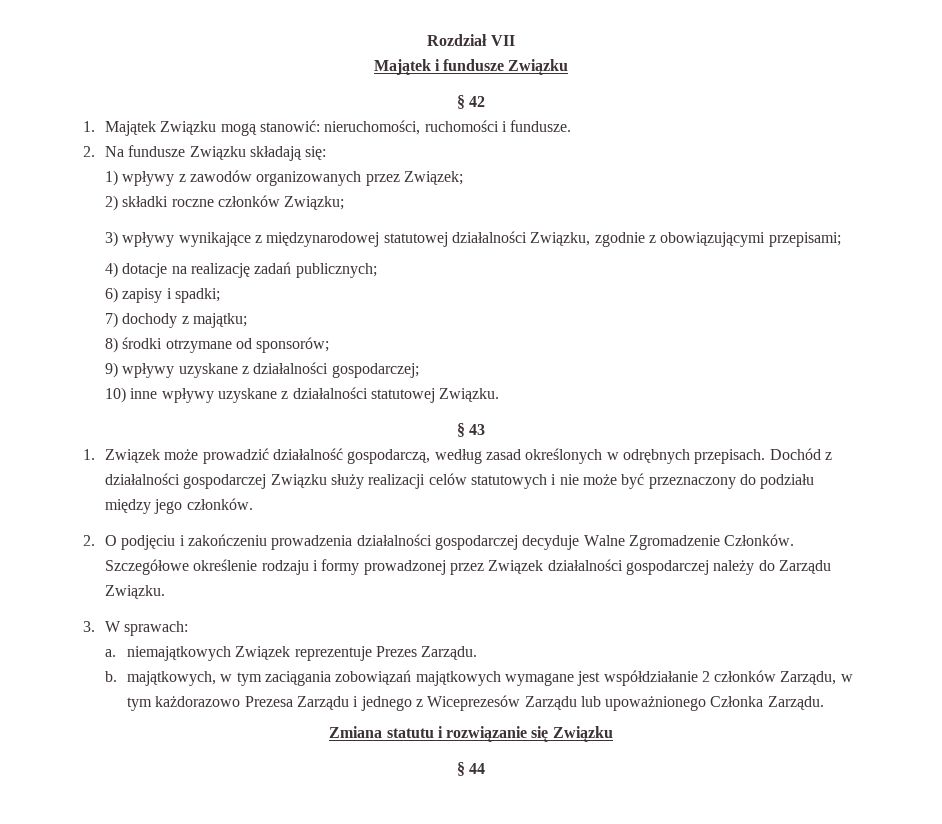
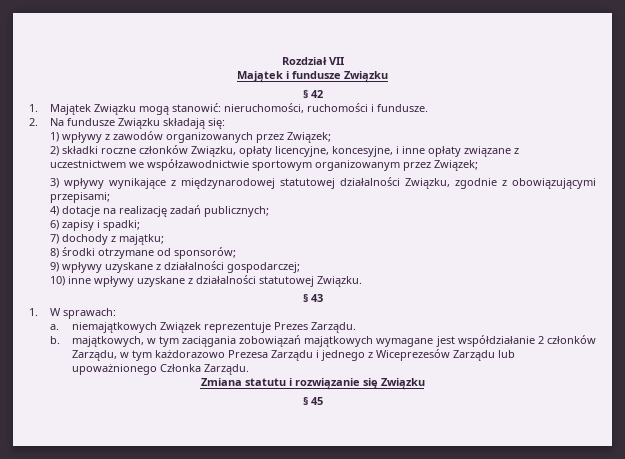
- 2) składki roczne członków Związku;
+ 2) składki roczne członków Związku, opłaty licencyjne, koncesyjne, i inne opłaty związane z uczestnictwem we współzawodnictwie sportowym organizowanym przez Związek;
- 1. Związek może prowadzić działalność gospodarczą, według zasad określonych w odrębnych przepisach. Dochód z działalności gospodarczej Związku służy realizacji celów statutowych i nie może być przeznaczony do podziału między jego członków.
- 2. O podjęciu i zakończeniu prowadzenia działalności gospodarczej decyduje Walne Zgromadzenie Członków. Szczegółowe określenie rodzaju i formy prowadzonej przez Związek działalności gospodarczej należy do Zarządu Związku.
- 3. W sprawach:
+ 1. W sprawach:
- § 44
+ § 45

